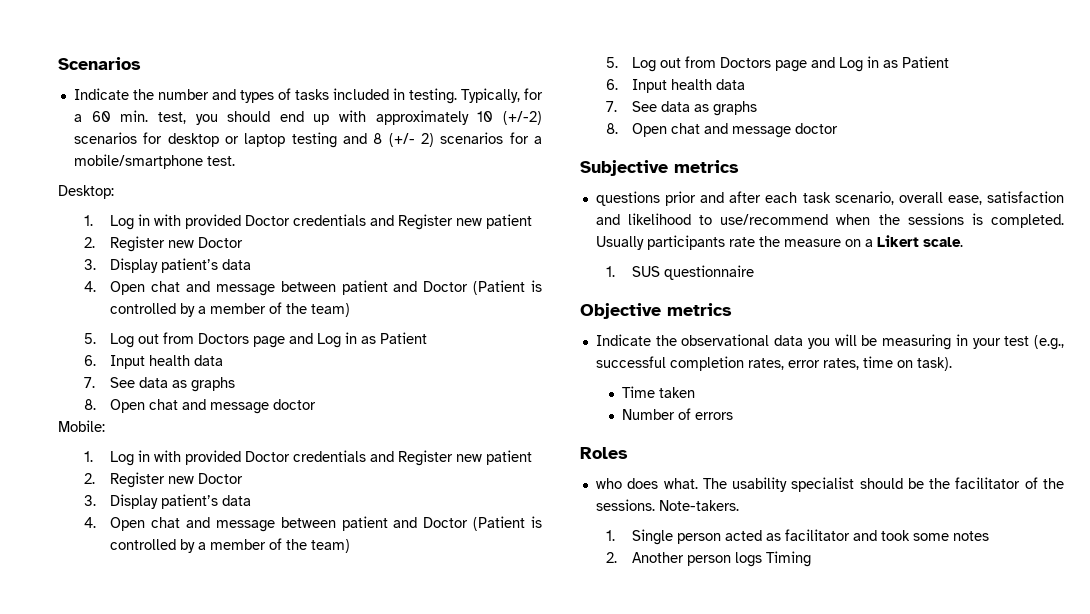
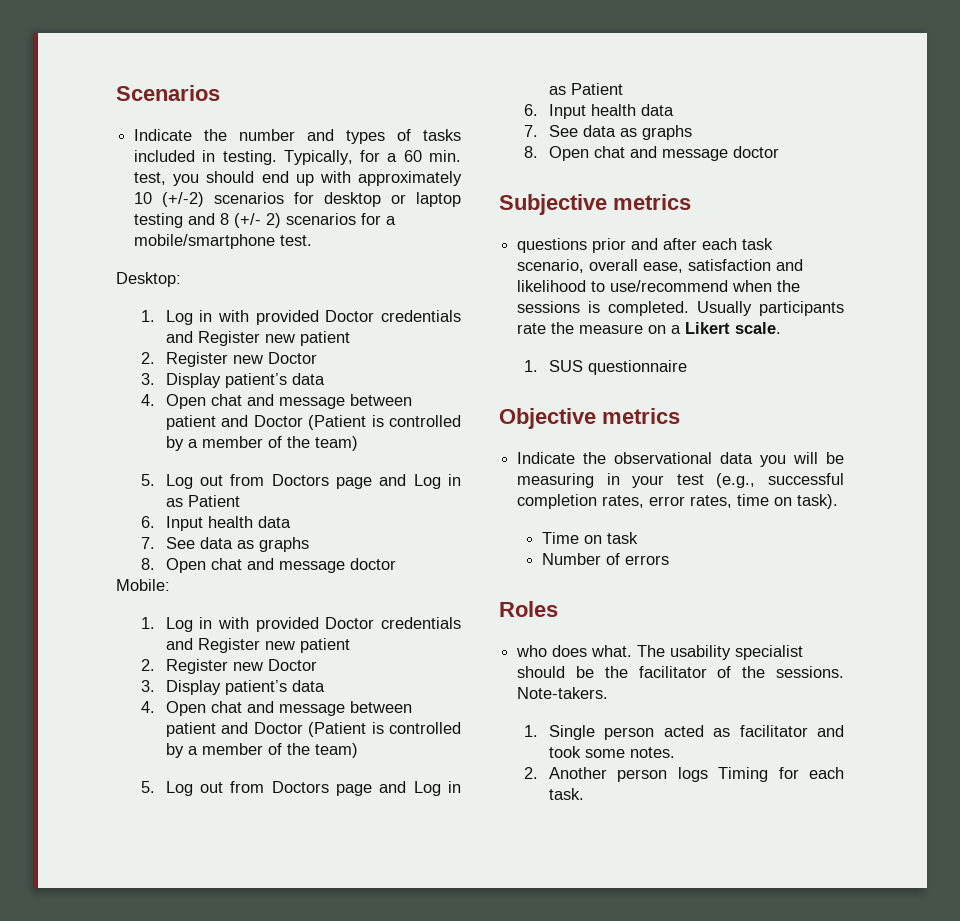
- Time taken
+ Time on task
- 1. Single person acted as facilitator and took some notes
+ 1. Single person acted as facilitator and took some notes.
- 2. Another person logs Timing
+ 2. Another person logs Timing for each task.

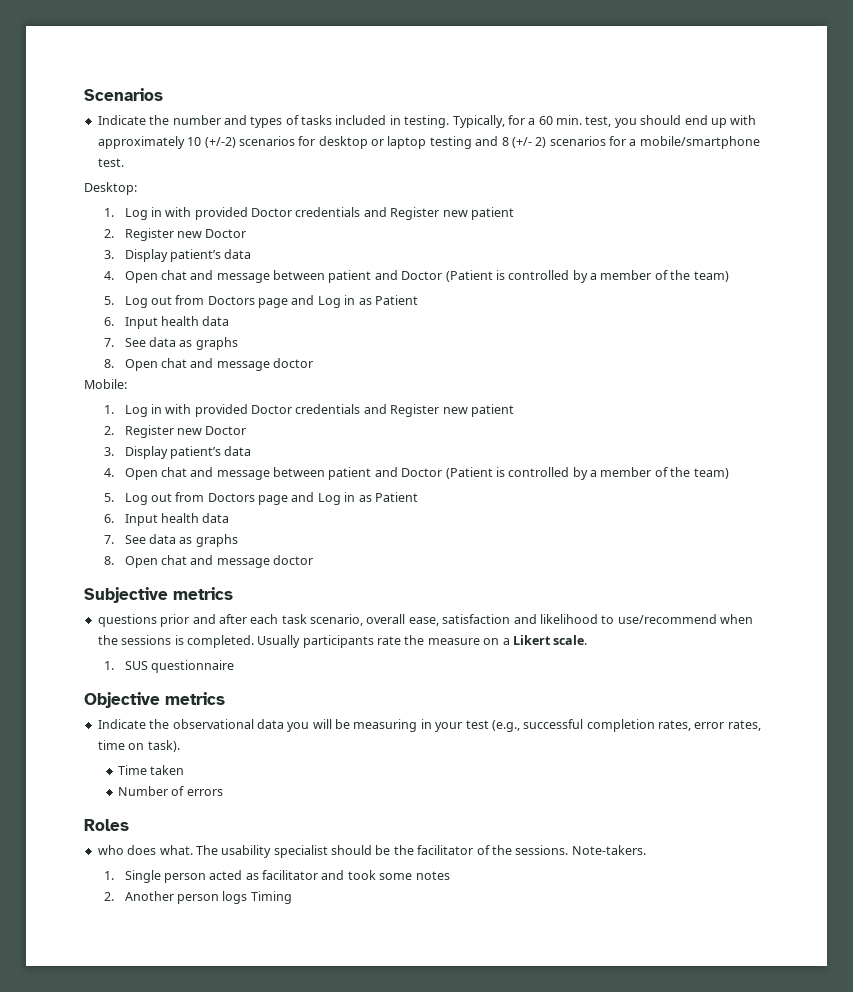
- Time on task
+ Time taken
- 1. Single person acted as facilitator and took some notes.
+ 1. Single person acted as facilitator and took some notes
- 2. Another person logs Timing for each task.
+ 2. Another person logs Timing

